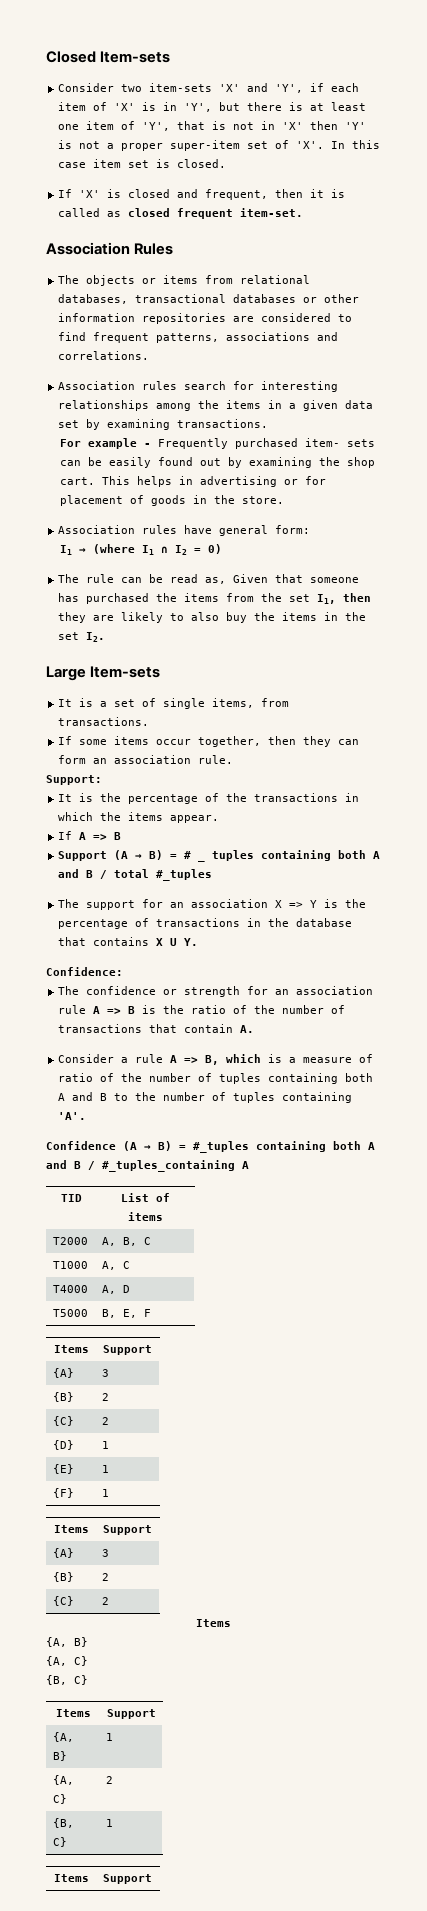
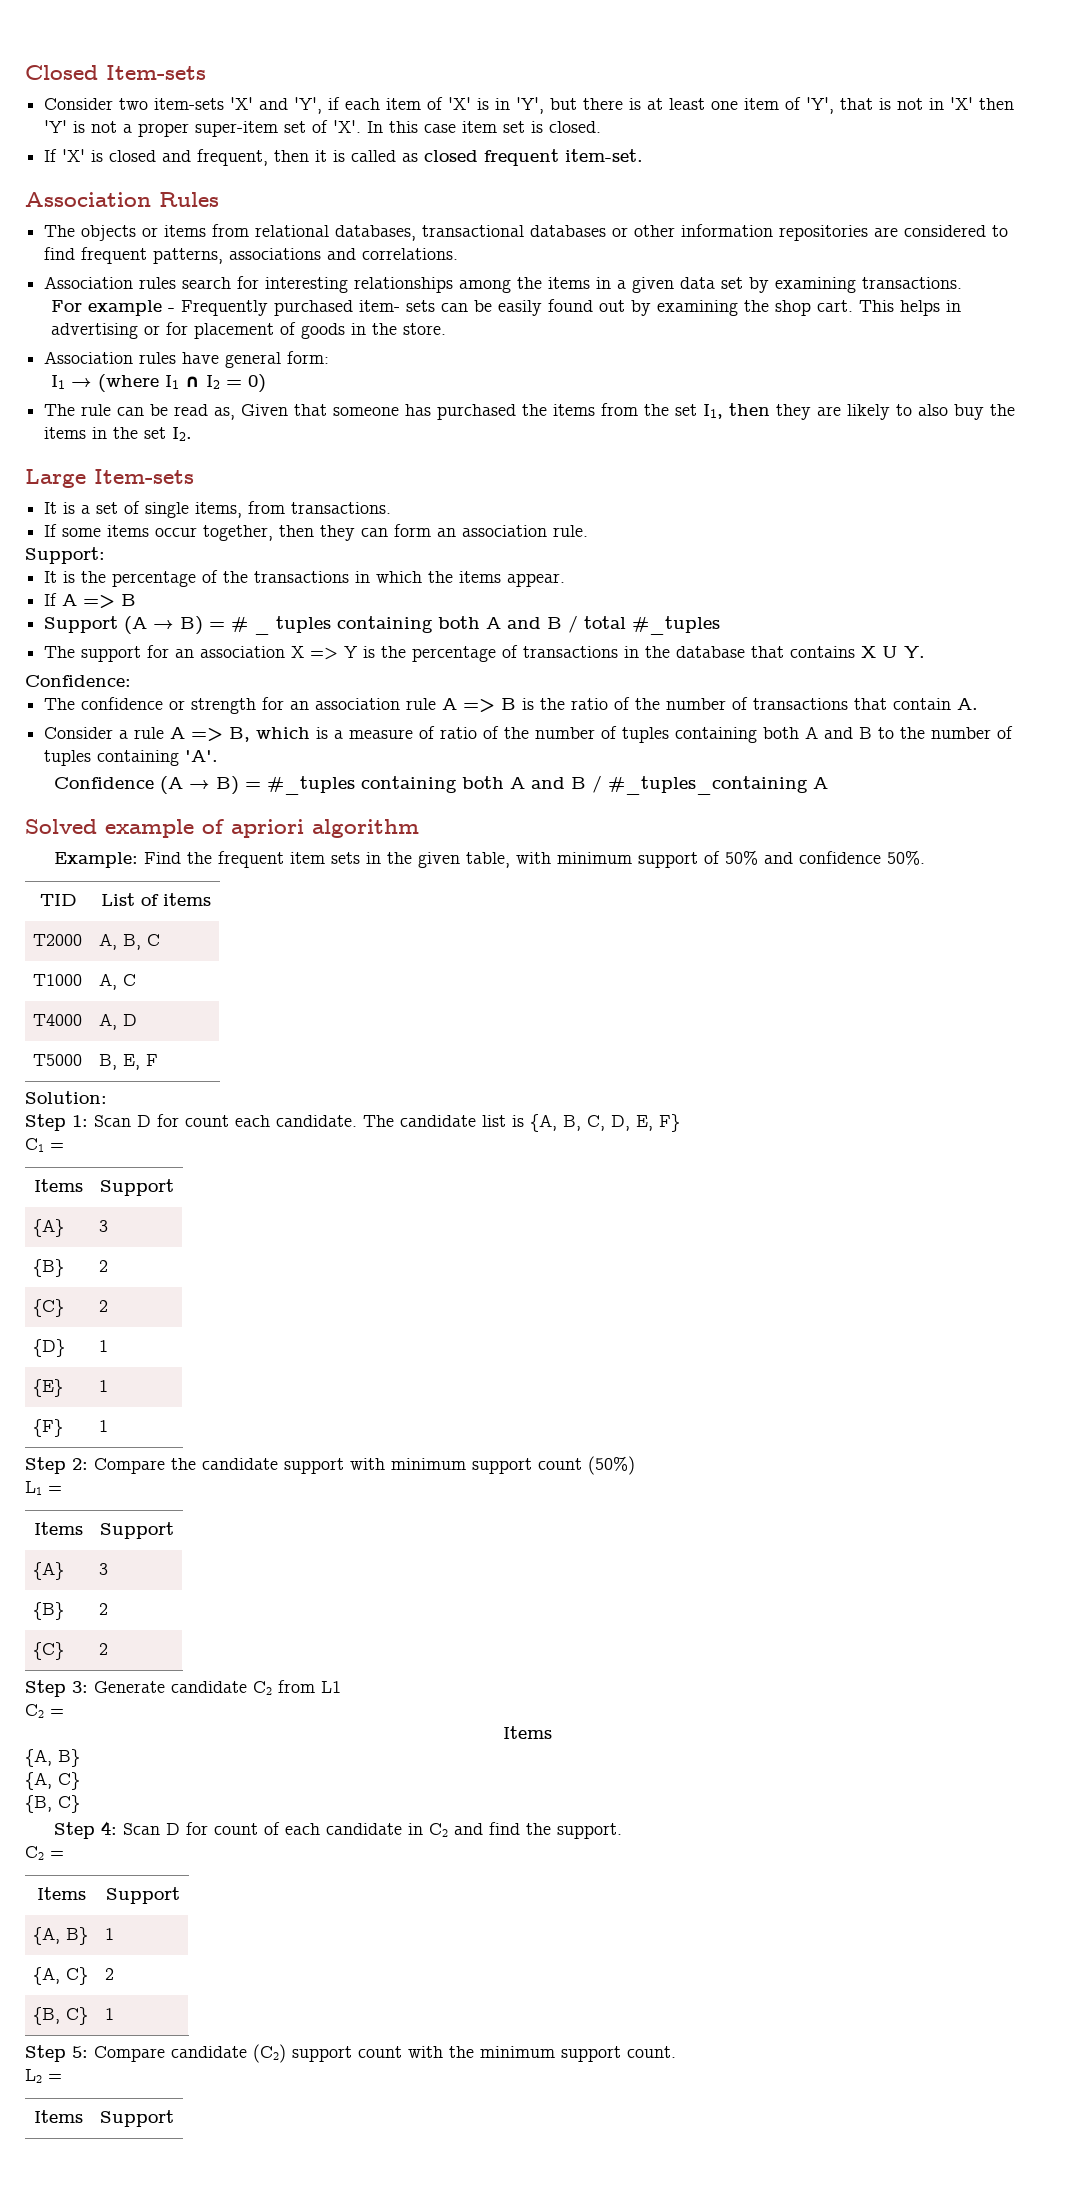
+ Solved example of apriori algorithm
+ Example: Find the frequent item sets in the given table, with minimum support of 50% and confidence 50%.
+ Solution:
+ Step 1: Scan D for count each candidate. The candidate list is {A, B, C, D, E, F}
+ C1 =
  {F} | 1
+ Step 2: Compare the candidate support with minimum support count (50%)
+ L1 =
  Items | Support
  {A} | 3
  {B} | 2
  {C} | 2
+ Step 3: Generate candidate C2 from L1
+ C2 =
+ Step 4: Scan D for count of each candidate in C2 and find the support.
+ C2 =
+ Step 5: Compare candidate (C2) support count with the minimum support count.
+ L2 =

